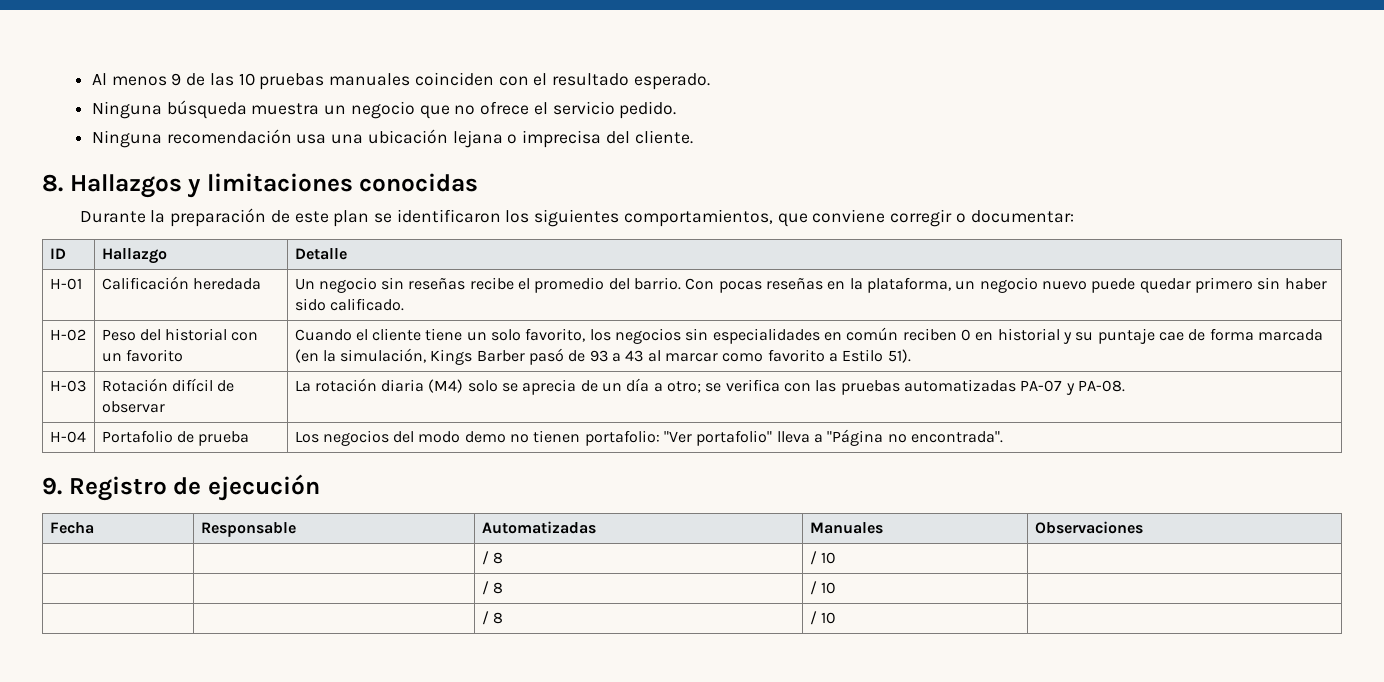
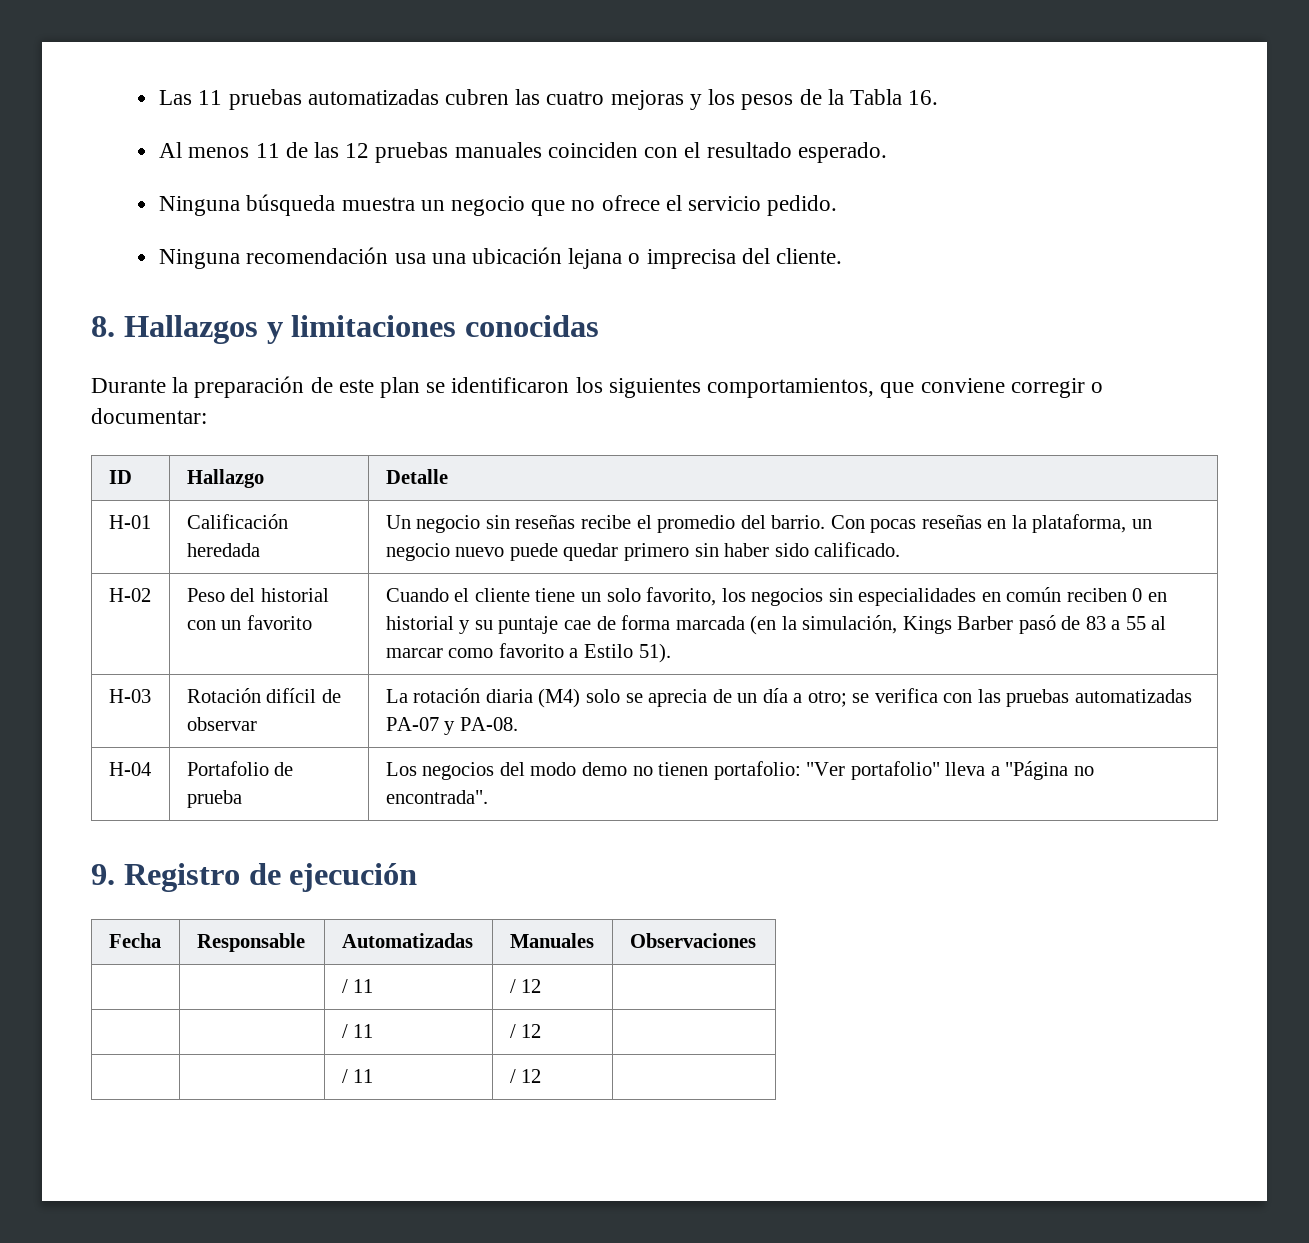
+ Las 11 pruebas automatizadas cubren las cuatro mejoras y los pesos de la Tabla 16.
- Al menos 9 de las 10 pruebas manuales coinciden con el resultado esperado.
+ Al menos 11 de las 12 pruebas manuales coinciden con el resultado esperado.
- Cuando el cliente tiene un solo favorito, los negocios sin especialidades en común reciben 0 en historial y su puntaje cae de forma marcada (en la simulación, Kings Barber pasó de 93 a 43 al marcar como favorito a Estilo 51).
+ Cuando el cliente tiene un solo favorito, los negocios sin especialidades en común reciben 0 en historial y su puntaje cae de forma marcada (en la simulación, Kings Barber pasó de 83 a 55 al marcar como favorito a Estilo 51).
  Fecha | Responsable | Automatizadas | Manuales | Observaciones
- | | / 8 | / 10 |
- | | / 8 | / 10 |
- | | / 8 | / 10 |
+ | | / 11 | / 12 |
+ | | / 11 | / 12 |
+ | | / 11 | / 12 |

